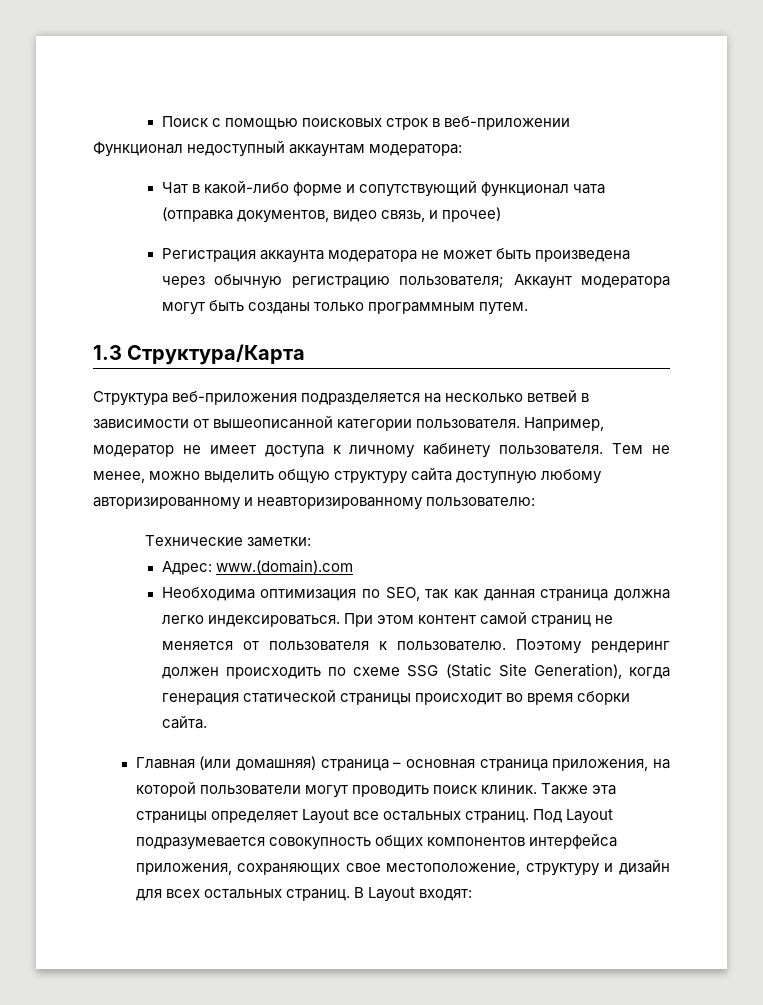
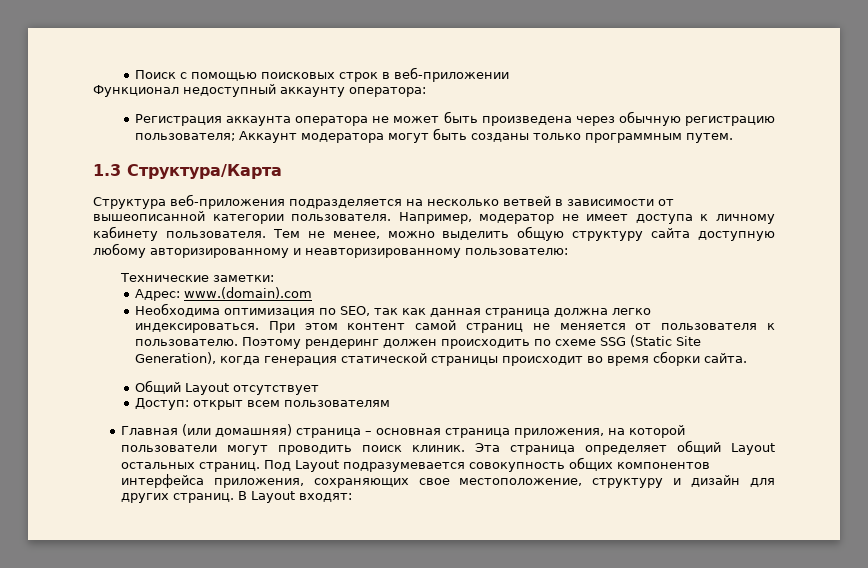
- Функционал недоступный аккаунтам модератора:
- Чат в какой-либо форме и сопутствующий функционал чата (отправка документов, видео связь, и прочее)
+ Функционал недоступный аккаунту оператора:
- Регистрация аккаунта модератора не может быть произведена через обычную регистрацию пользователя; Аккаунт модератора могут быть созданы только программным путем.
+ Регистрация аккаунта оператора не может быть произведена через обычную регистрацию пользователя; Аккаунт модератора могут быть созданы только программным путем.
+ Общий Layout отсутствует
+ Доступ: открыт всем пользователям
- Также эта страницы определяет Layout все остальных страниц.
+ Эта страница определяет общий Layout остальных страниц.
- Под Layout подразумевается совокупность общих компонентов интерфейса приложения, сохраняющих свое местоположение, структуру и дизайн для всех остальных страниц.
+ Под Layout подразумевается совокупность общих компонентов интерфейса приложения, сохраняющих свое местоположение, структуру и дизайн для других страниц.

